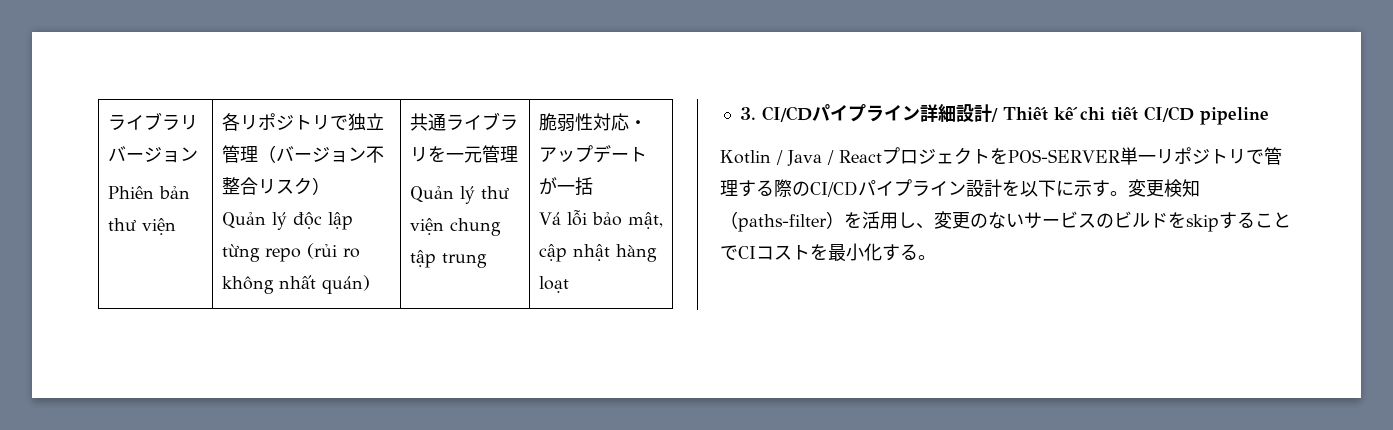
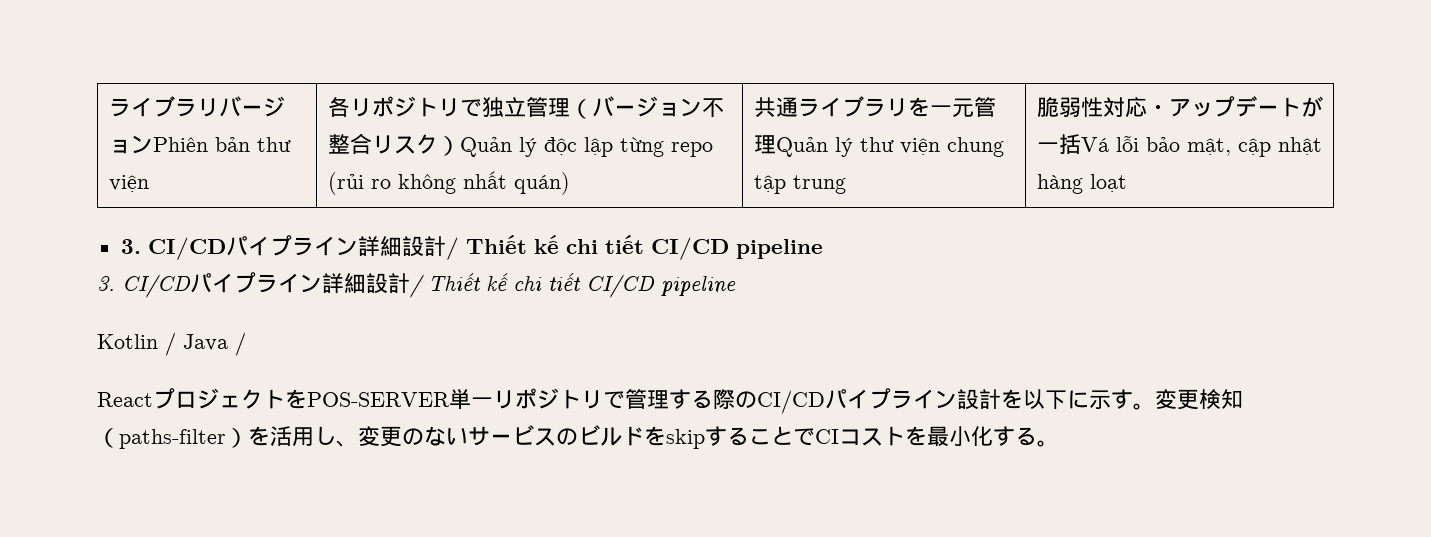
- ライブラリバージョン
- Phiên bản thư viện
+ ライブラリバージョンPhiên bản thư viện
- 各リポジトリで独立管理（バージョン不整合リスク）
- Quản lý độc lập từng repo (rủi ro không nhất quán)
+ 各リポジトリで独立管理（バージョン不整合リスク）Quản lý độc lập từng repo (rủi ro không nhất quán)
- 共通ライブラリを一元管理
- Quản lý thư viện chung tập trung
+ 共通ライブラリを一元管理Quản lý thư viện chung tập trung
- 脆弱性対応・アップデートが一括
- Vá lỗi bảo mật, cập nhật hàng loạt
+ 脆弱性対応・アップデートが一括Vá lỗi bảo mật, cập nhật hàng loạt
+ 3. CI/CDパイプライン詳細設計/ Thiết kế chi tiết CI/CD pipeline
- Kotlin / Java / ReactプロジェクトをPOS-SERVER単一リポジトリで管理する際のCI/CDパイプライン設計を以下に示す。
+ Kotlin / Java /
+ ReactプロジェクトをPOS-SERVER単一リポジトリで管理する際のCI/CDパイプライン設計を以下に示す。

